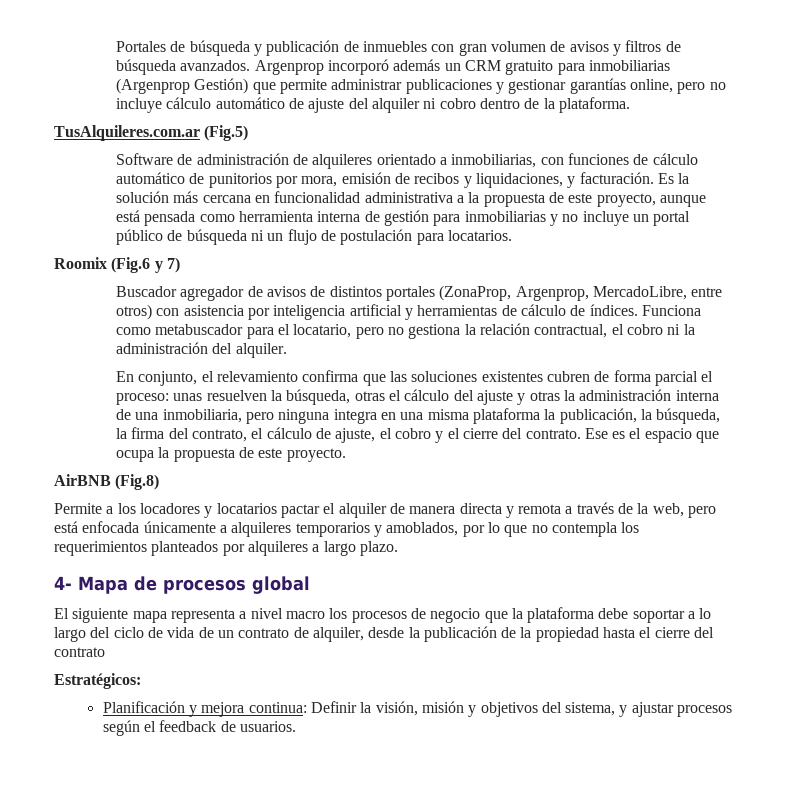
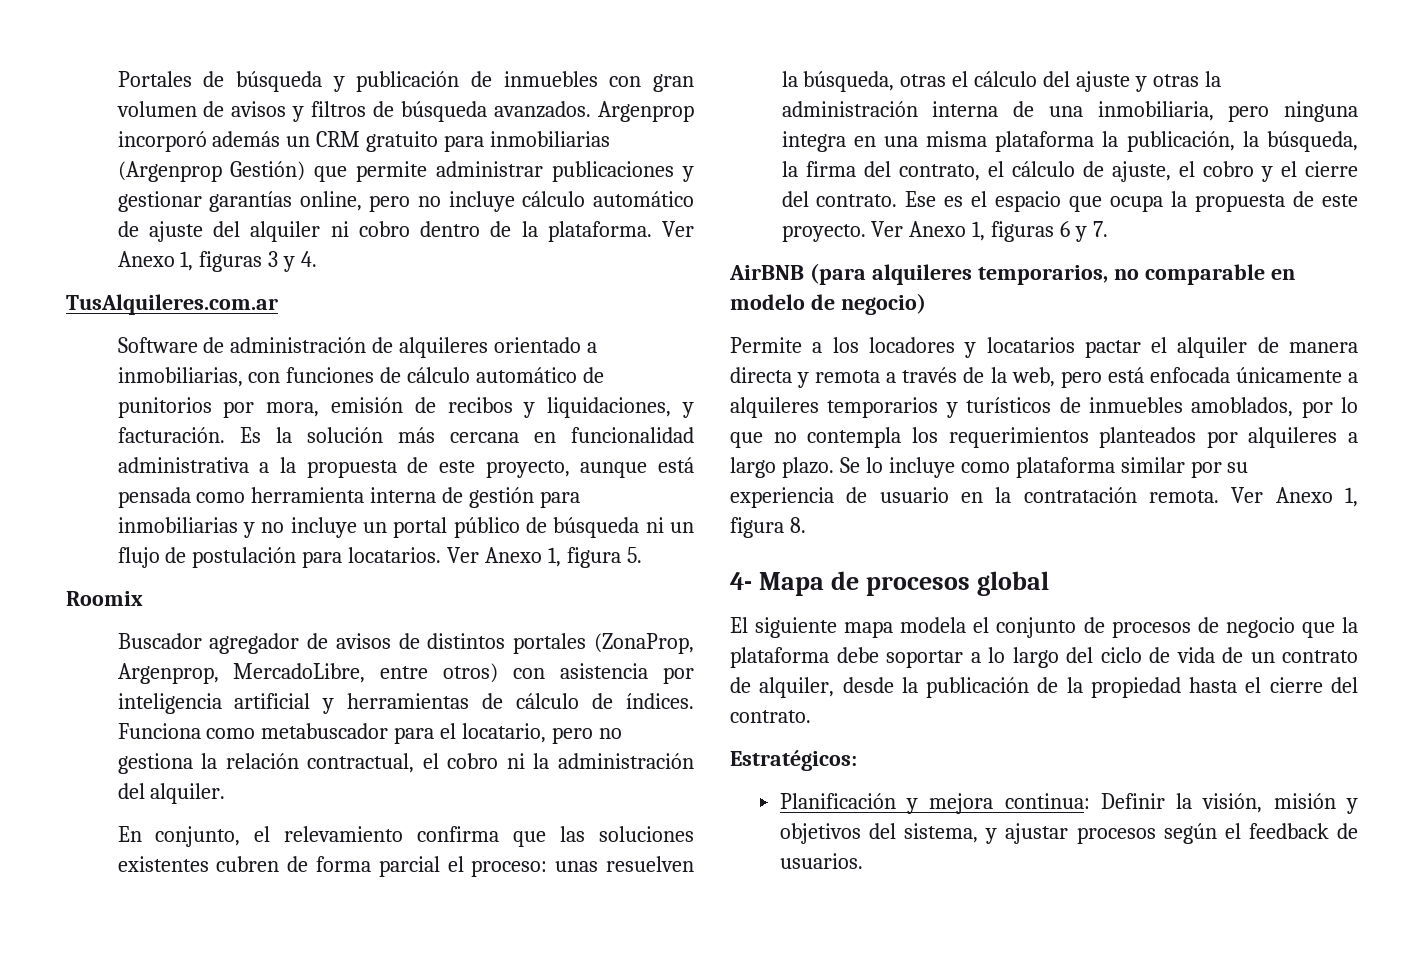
+ Ver Anexo 1, figuras 3 y 4.
- TusAlquileres.com.ar (Fig.5)
+ TusAlquileres.com.ar
- Es la solución más cercana en funcionalidad administrativa a la propuesta de este proyecto, aunque está pensada como herramienta interna de gestión para inmobiliarias y no incluye un portal público de búsqueda ni un flujo de postulación para locatarios.
- Roomix (Fig.6 y 7)
+ Es la solución más cercana en funcionalidad administrativa a la propuesta de este proyecto, aunque está pensada como herramienta interna de gestión para inmobiliarias y no incluye un portal público de búsqueda ni un flujo de postulación para locatarios. Ver Anexo 1, figura 5.
+ Roomix
- Ese es el espacio que ocupa la propuesta de este proyecto.
- AirBNB (Fig.8)
+ Ese es el espacio que ocupa la propuesta de este proyecto. Ver Anexo 1, figuras 6 y 7.
+ AirBNB (para alquileres temporarios, no comparable en modelo de negocio)
- Permite a los locadores y locatarios pactar el alquiler de manera directa y remota a través de la web, pero está enfocada únicamente a alquileres temporarios y amoblados, por lo que no contempla los requerimientos planteados por alquileres a largo plazo.
+ Permite a los locadores y locatarios pactar el alquiler de manera directa y remota a través de la web, pero está enfocada únicamente a alquileres temporarios y turísticos de inmuebles amoblados, por lo que no contempla los requerimientos planteados por alquileres a largo plazo. Se lo incluye como plataforma similar por su experiencia de usuario en la contratación remota. Ver Anexo 1, figura 8.
- El siguiente mapa representa a nivel macro los procesos de negocio que la plataforma debe soportar a lo largo del ciclo de vida de un contrato de alquiler, desde la publicación de la propiedad hasta el cierre del contrato
+ El siguiente mapa modela el conjunto de procesos de negocio que la plataforma debe soportar a lo largo del ciclo de vida de un contrato de alquiler, desde la publicación de la propiedad hasta el cierre del contrato.

